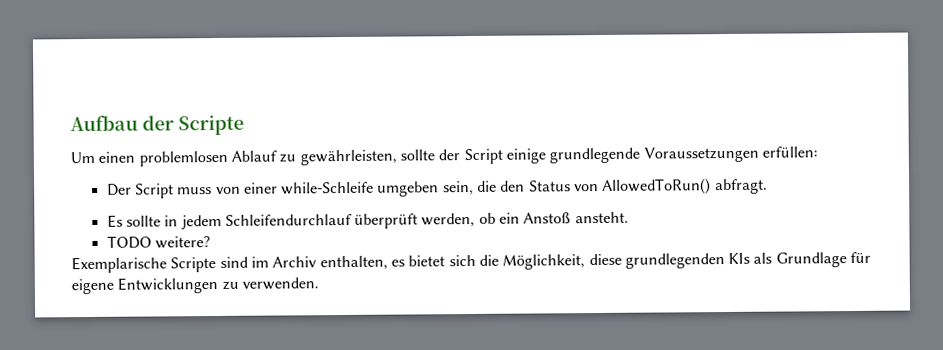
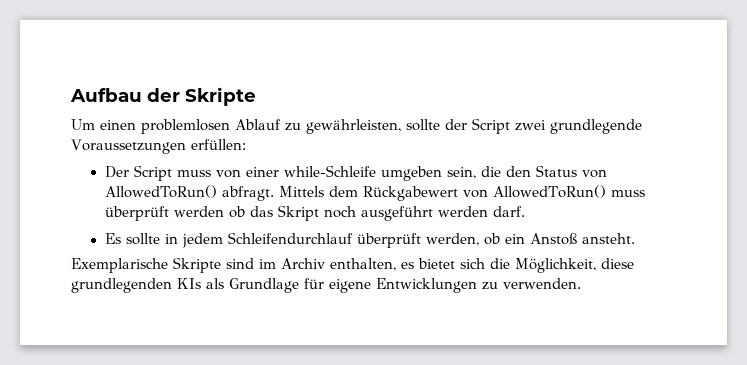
- Aufbau der Scripte
+ Aufbau der Skripte
- Um einen problemlosen Ablauf zu gewährleisten, sollte der Script einige grundlegende Voraussetzungen erfüllen:
+ Um einen problemlosen Ablauf zu gewährleisten, sollte der Script zwei grundlegende Voraussetzungen erfüllen:
+ Mittels dem Rückgabewert von AllowedToRun() muss überprüft werden ob das Skript noch ausgeführt werden darf.
- TODO weitere?
- Exemplarische Scripte sind im Archiv enthalten, es bietet sich die Möglichkeit, diese grundlegenden KIs als Grundlage für eigene Entwicklungen zu verwenden.
+ Exemplarische Skripte sind im Archiv enthalten, es bietet sich die Möglichkeit, diese grundlegenden KIs als Grundlage für eigene Entwicklungen zu verwenden.

